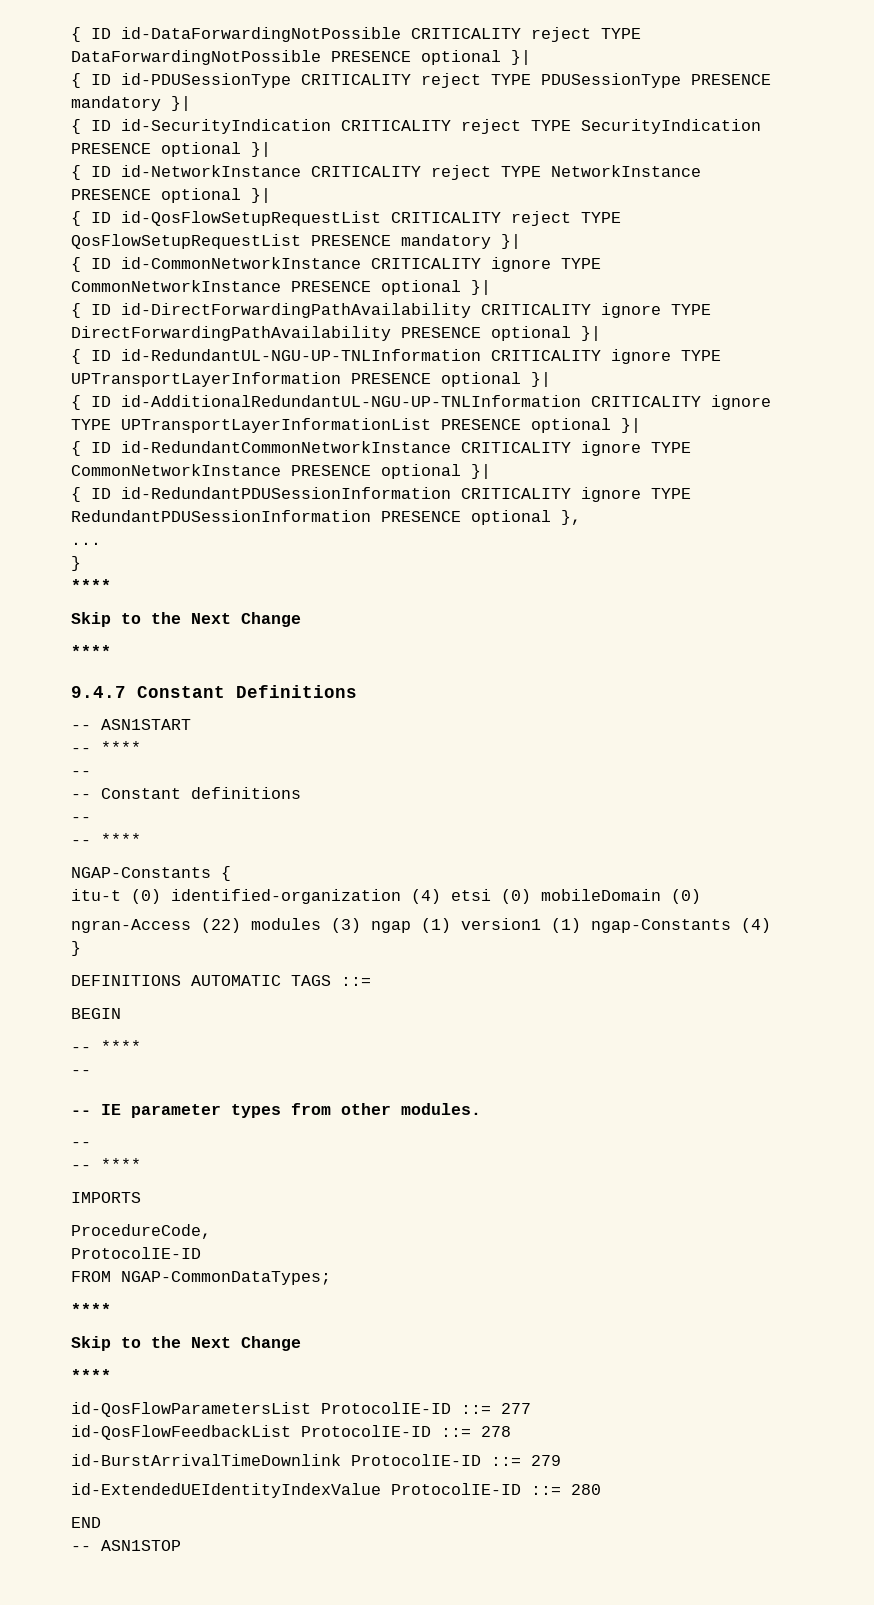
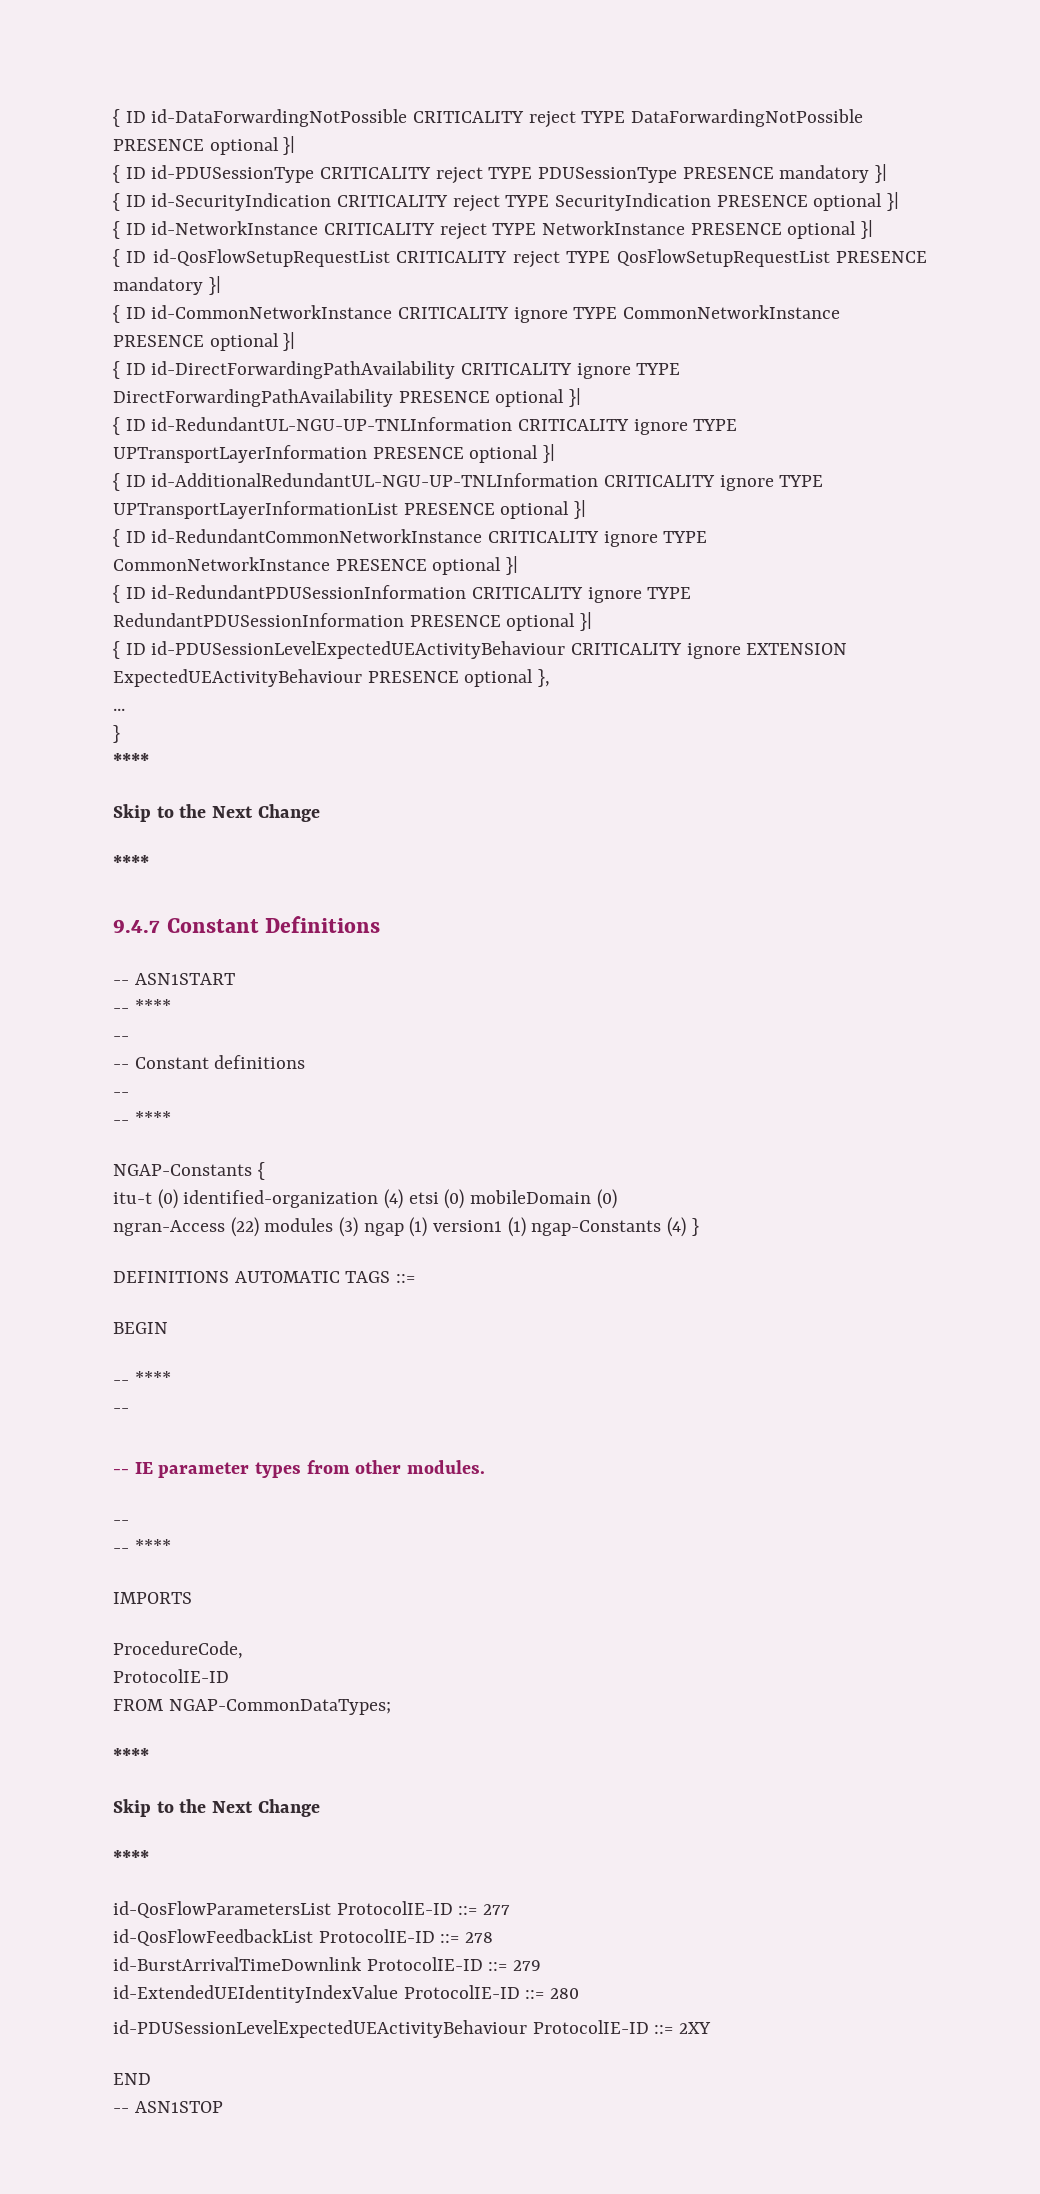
- { ID id-RedundantPDUSessionInformation CRITICALITY ignore TYPE RedundantPDUSessionInformation PRESENCE optional },
+ { ID id-RedundantPDUSessionInformation CRITICALITY ignore TYPE RedundantPDUSessionInformation PRESENCE optional }|
+ { ID id-PDUSessionLevelExpectedUEActivityBehaviour CRITICALITY ignore EXTENSION ExpectedUEActivityBehaviour PRESENCE optional },
+ id-PDUSessionLevelExpectedUEActivityBehaviour ProtocolIE-ID ::= 2XY

